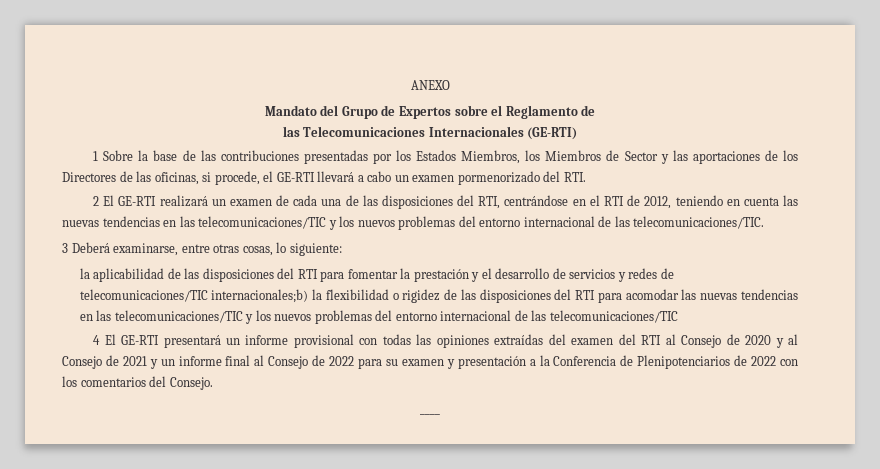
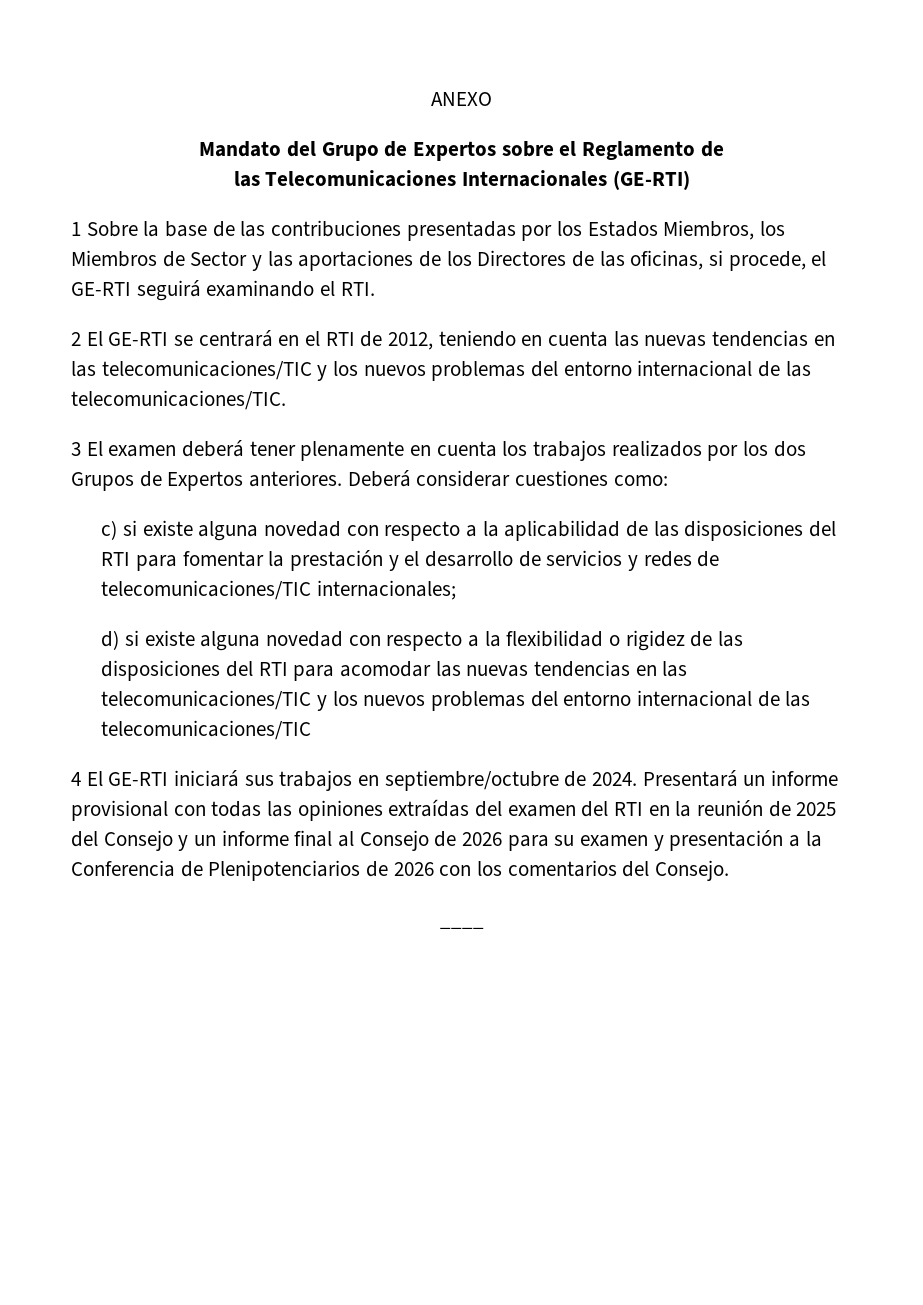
- 1 Sobre la base de las contribuciones presentadas por los Estados Miembros, los Miembros de Sector y las aportaciones de los Directores de las oficinas, si procede, el GE-RTI llevará a cabo un examen pormenorizado del RTI.
- 2 El GE-RTI realizará un examen de cada una de las disposiciones del RTI, centrándose en el RTI de 2012, teniendo en cuenta las nuevas tendencias en las telecomunicaciones/TIC y los nuevos problemas del entorno internacional de las telecomunicaciones/TIC.
+ 1 Sobre la base de las contribuciones presentadas por los Estados Miembros, los Miembros de Sector y las aportaciones de los Directores de las oficinas, si procede, el GE-RTI seguirá examinando el RTI.
+ 2 El GE-RTI se centrará en el RTI de 2012, teniendo en cuenta las nuevas tendencias en las telecomunicaciones/TIC y los nuevos problemas del entorno internacional de las telecomunicaciones/TIC.
- 3 Deberá examinarse, entre otras cosas, lo siguiente:
- la aplicabilidad de las disposiciones del RTI para fomentar la prestación y el desarrollo de servicios y redes de telecomunicaciones/TIC internacionales;b) la flexibilidad o rigidez de las disposiciones del RTI para acomodar las nuevas tendencias en las telecomunicaciones/TIC y los nuevos problemas del entorno internacional de las telecomunicaciones/TIC
+ 3 El examen deberá tener plenamente en cuenta los trabajos realizados por los dos Grupos de Expertos anteriores. Deberá considerar cuestiones como:
+ c) si existe alguna novedad con respecto a la aplicabilidad de las disposiciones del RTI para fomentar la prestación y el desarrollo de servicios y redes de telecomunicaciones/TIC internacionales;
+ d) si existe alguna novedad con respecto a la flexibilidad o rigidez de las disposiciones del RTI para acomodar las nuevas tendencias en las telecomunicaciones/TIC y los nuevos problemas del entorno internacional de las telecomunicaciones/TIC
- 4 El GE-RTI presentará un informe provisional con todas las opiniones extraídas del examen del RTI al Consejo de 2020 y al Consejo de 2021 y un informe final al Consejo de 2022 para su examen y presentación a la Conferencia de Plenipotenciarios de 2022 con los comentarios del Consejo.
+ 4 El GE-RTI iniciará sus trabajos en septiembre/octubre de 2024. Presentará un informe provisional con todas las opiniones extraídas del examen del RTI en la reunión de 2025 del Consejo y un informe final al Consejo de 2026 para su examen y presentación a la Conferencia de Plenipotenciarios de 2026 con los comentarios del Consejo.

